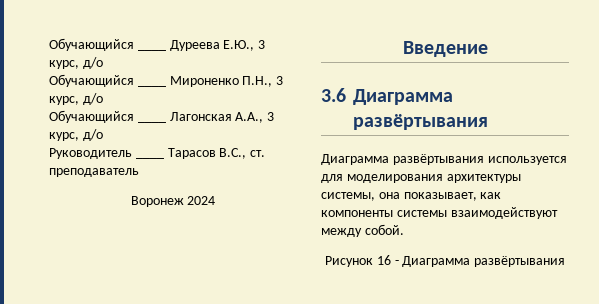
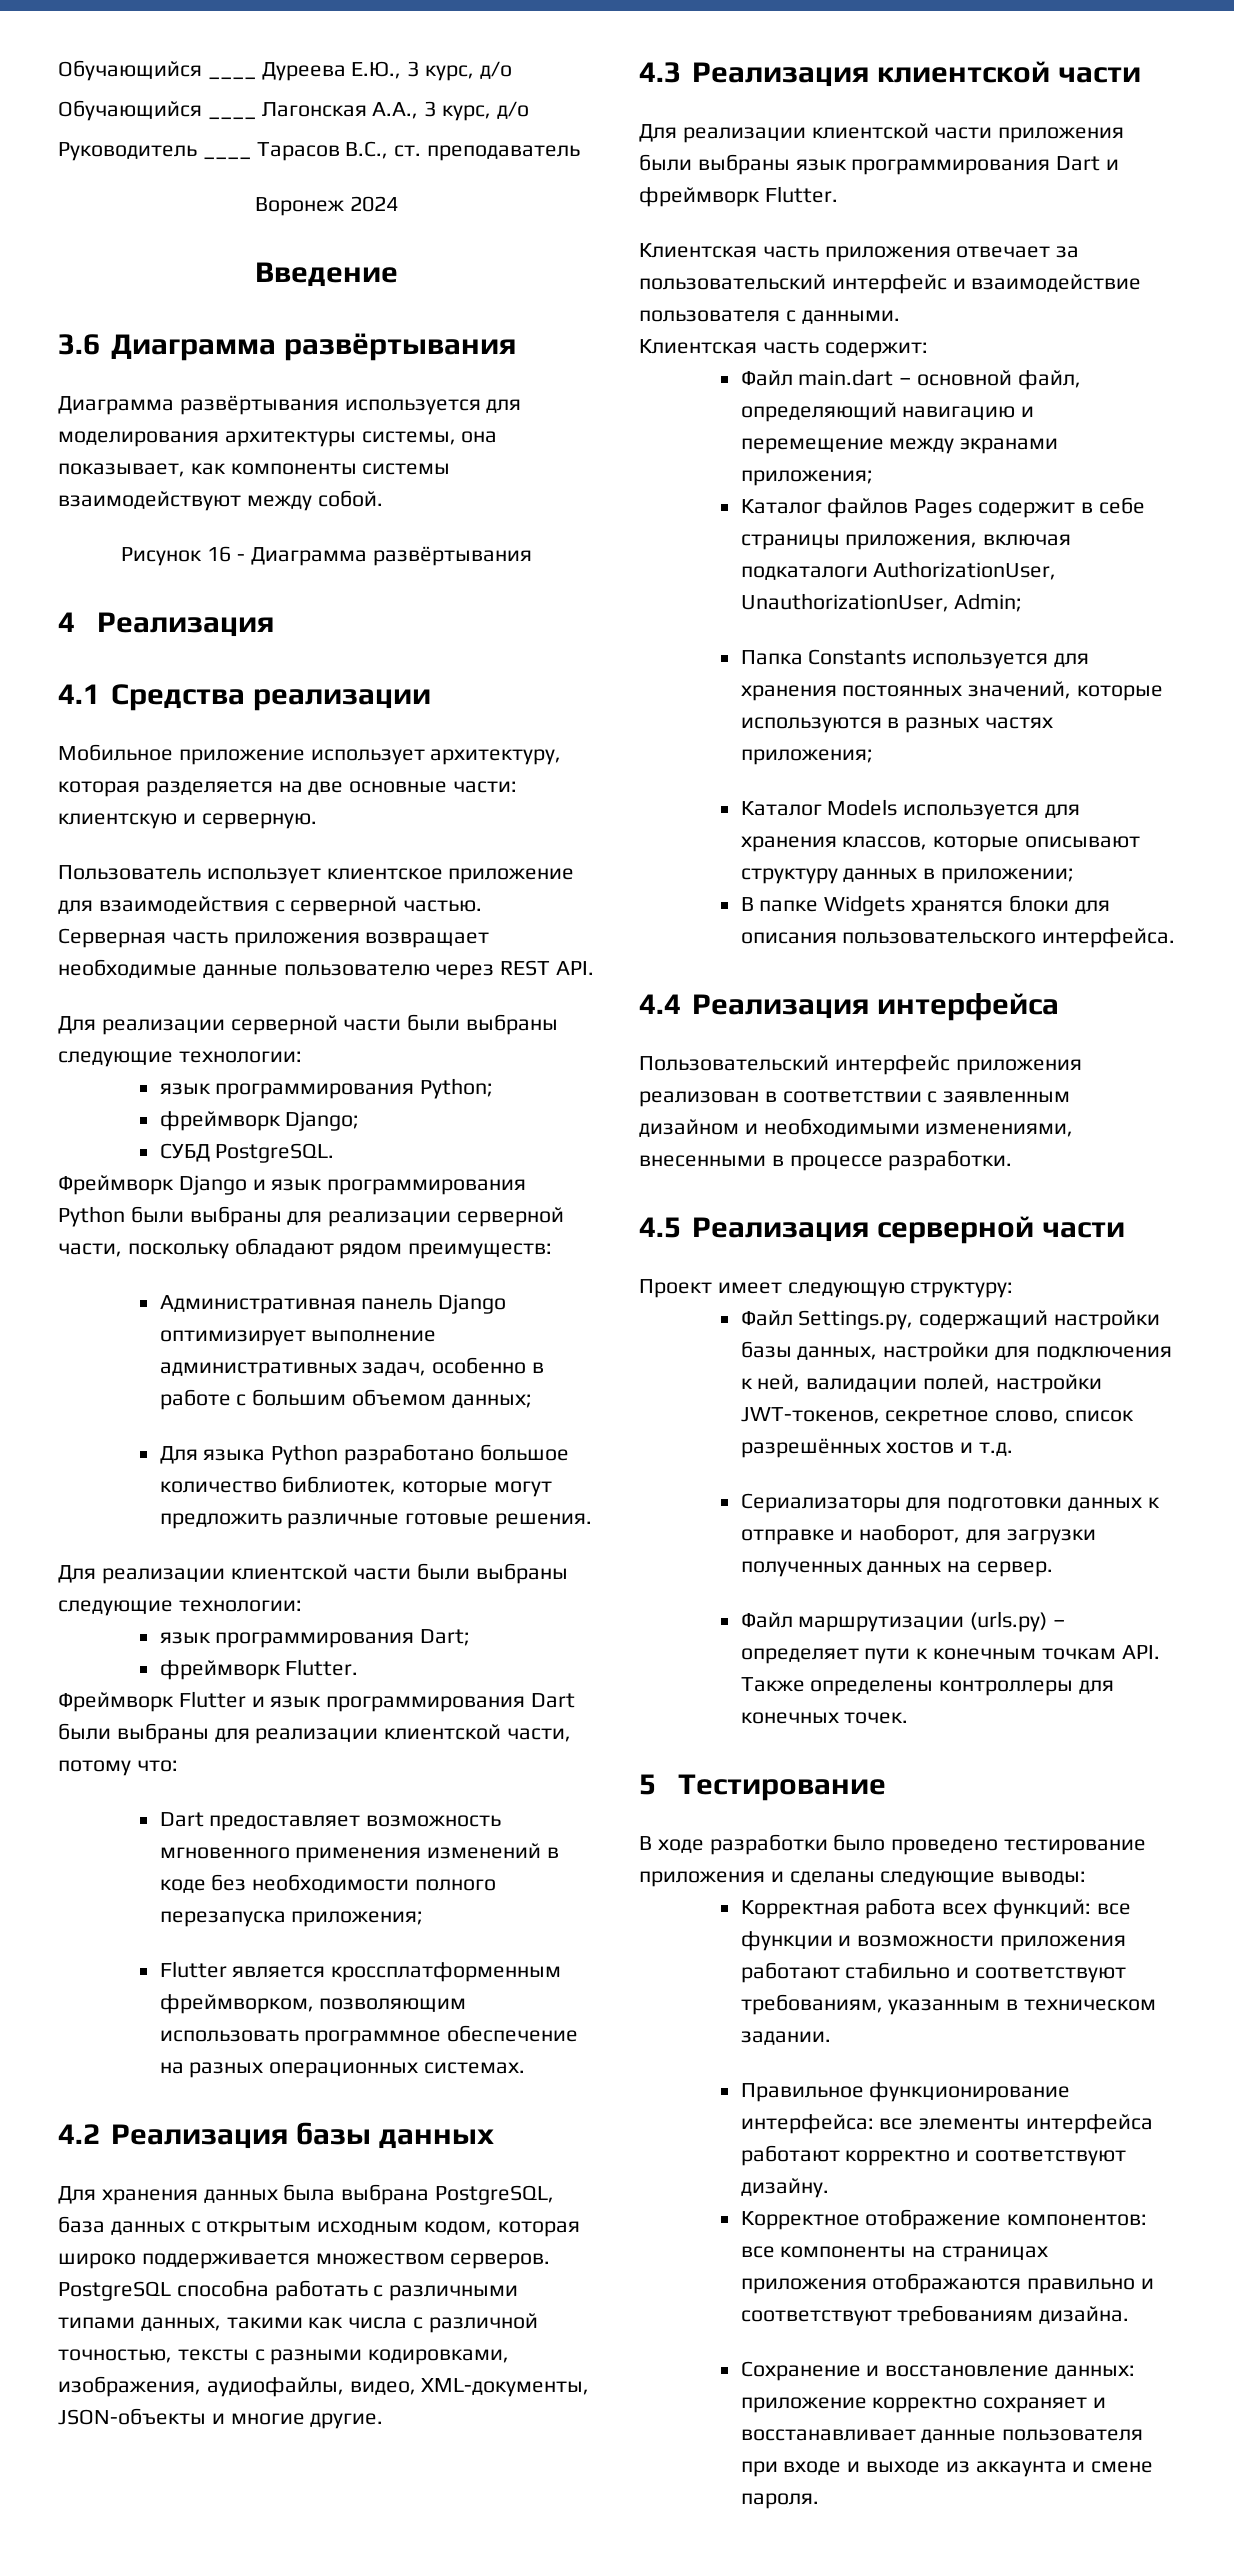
- Обучающийся ____ Мироненко П.Н., 3 курс, д/о
+ 4 Реализация
+ 4.1 Средства реализации
+ Мобильное приложение использует архитектуру, которая разделяется на две основные части: клиентскую и серверную.
+ Пользователь использует клиентское приложение для взаимодействия с серверной частью. Серверная часть приложения возвращает необходимые данные пользователю через REST API.
+ Для реализации серверной части были выбраны следующие технологии:
+ язык программирования Python;
+ фреймворк Django;
+ СУБД PostgreSQL.
+ Фреймворк Django и язык программирования Python были выбраны для реализации серверной части, поскольку обладают рядом преимуществ:
+ Административная панель Django оптимизирует выполнение административных задач, особенно в работе с большим объемом данных;
+ Для языка Python разработано большое количество библиотек, которые могут предложить различные готовые решения.
+ Для реализации клиентской части были выбраны следующие технологии:
+ язык программирования Dart;
+ фреймворк Flutter.
+ Фреймворк Flutter и язык программирования Dart были выбраны для реализации клиентской части, потому что:
+ Dart предоставляет возможность мгновенного применения изменений в коде без необходимости полного перезапуска приложения;
+ Flutter является кроссплатформенным фреймворком, позволяющим использовать программное обеспечение на разных операционных системах.
+ 4.2 Реализация базы данных
+ Для хранения данных была выбрана PostgreSQL, база данных с открытым исходным кодом, которая широко поддерживается множеством серверов. PostgreSQL способна работать с различными типами данных, такими как числа с различной точностью, тексты с разными кодировками, изображения, аудиофайлы, видео, XML-документы, JSON-объекты и многие другие.
+ 4.3 Реализация клиентской части
+ Для реализации клиентской части приложения были выбраны язык программирования Dart и фреймворк Flutter.
+ Клиентская часть приложения отвечает за пользовательский интерфейс и взаимодействие пользователя с данными.
+ Клиентская часть содержит:
+ Файл main.dart – основной файл, определяющий навигацию и перемещение между экранами приложения;
+ Каталог файлов Pages содержит в себе страницы приложения, включая подкаталоги AuthorizationUser, UnauthorizationUser, Admin;
+ Папка Constants используется для хранения постоянных значений, которые используются в разных частях приложения;
+ Каталог Models используется для хранения классов, которые описывают структуру данных в приложении;
+ В папке Widgets хранятся блоки для описания пользовательского интерфейса.
+ 4.4 Реализация интерфейса
+ Пользовательский интерфейс приложения реализован в соответствии с заявленным дизайном и необходимыми изменениями, внесенными в процессе разработки.
+ 4.5 Реализация серверной части
+ Проект имеет следующую структуру:
+ Файл Settings.py, содержащий настройки базы данных, настройки для подключения к ней, валидации полей, настройки JWT-токенов, секретное слово, список разрешённых хостов и т.д.
+ Сериализаторы для подготовки данных к отправке и наоборот, для загрузки полученных данных на сервер.
+ Файл маршрутизации (urls.py) – определяет пути к конечным точкам API. Также определены контроллеры для конечных точек.
+ 5 Тестирование
+ В ходе разработки было проведено тестирование приложения и сделаны следующие выводы:
+ Корректная работа всех функций: все функции и возможности приложения работают стабильно и соответствуют требованиям, указанным в техническом задании.
+ Правильное функционирование интерфейса: все элементы интерфейса работают корректно и соответствуют дизайну.
+ Корректное отображение компонентов: все компоненты на страницах приложения отображаются правильно и соответствуют требованиям дизайна.
+ Сохранение и восстановление данных: приложение корректно сохраняет и восстанавливает данные пользователя при входе и выходе из аккаунта и смене пароля.

